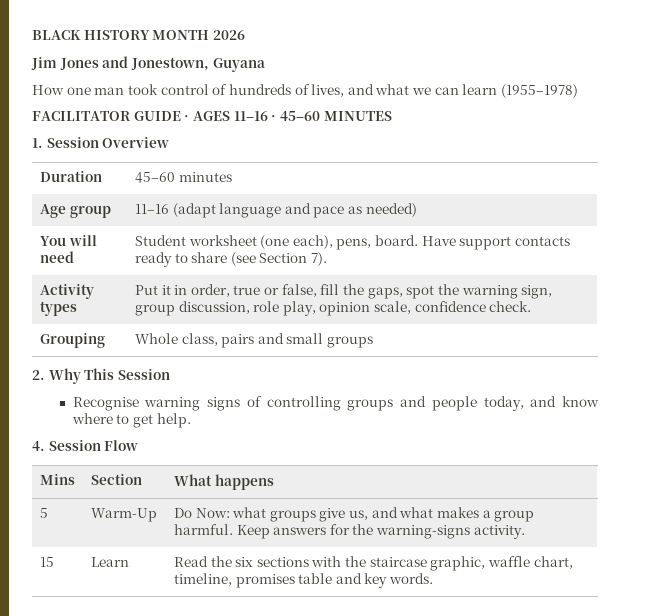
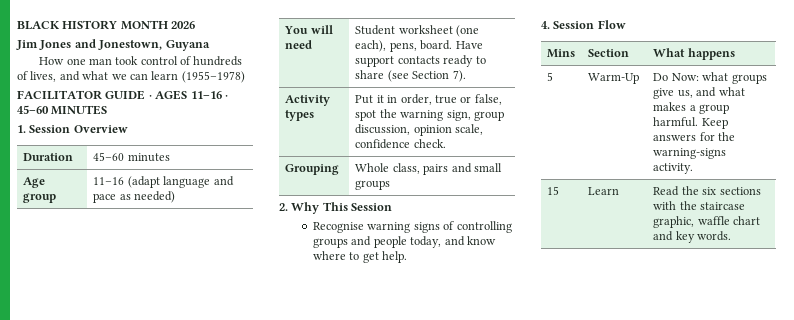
- Activity types | Put it in order, true or false, fill the gaps, spot the warning sign, group discussion, role play, opinion scale, confidence check.
+ Activity types | Put it in order, true or false, spot the warning sign, group discussion, opinion scale, confidence check.
- 15 | Learn | Read the six sections with the staircase graphic, waffle chart, timeline, promises table and key words.
+ 15 | Learn | Read the six sections with the staircase graphic, waffle chart and key words.

